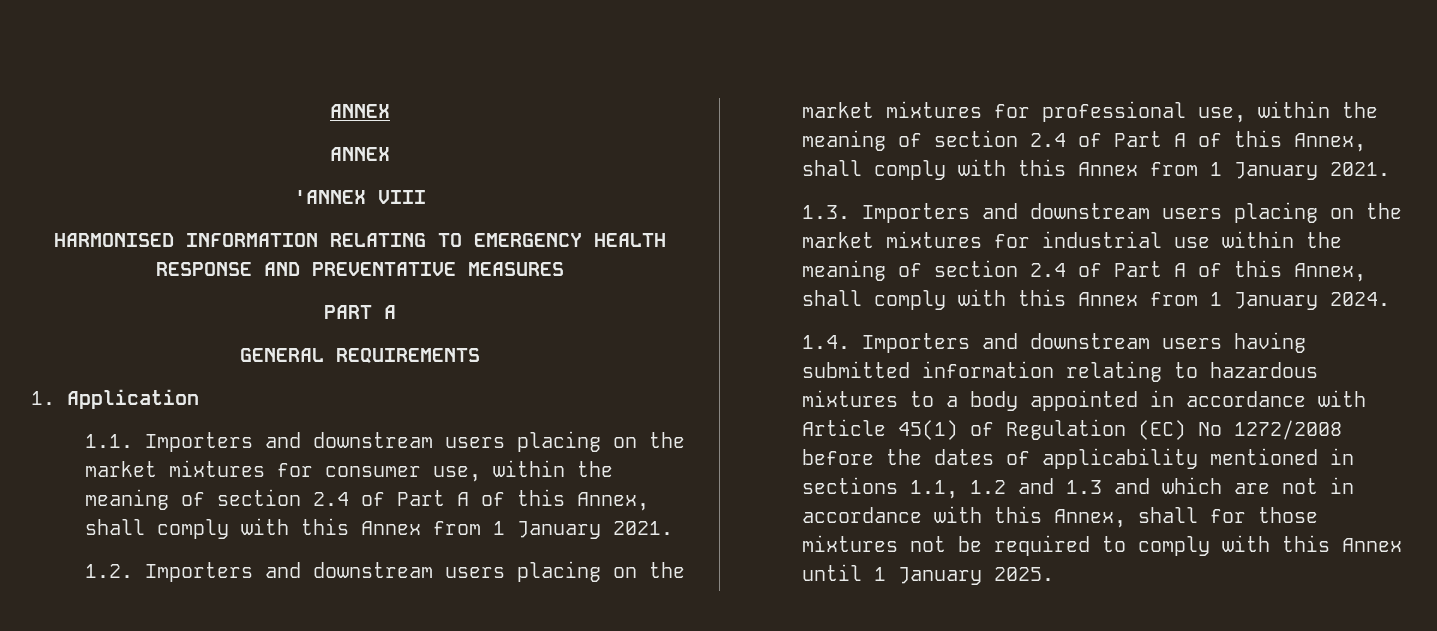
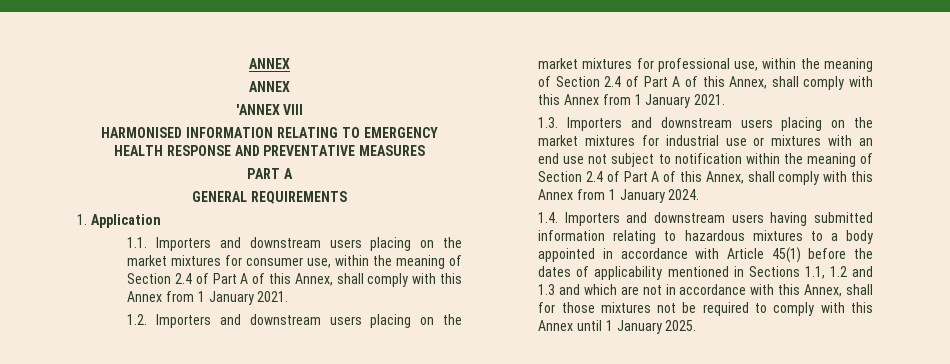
- 1.1. Importers and downstream users placing on the market mixtures for consumer use, within the meaning of section 2.4 of Part A of this Annex, shall comply with this Annex from 1 January 2021.
+ 1.1. Importers and downstream users placing on the market mixtures for consumer use, within the meaning of Section 2.4 of Part A of this Annex, shall comply with this Annex from 1 January 2021.
- 1.2. Importers and downstream users placing on the market mixtures for professional use, within the meaning of section 2.4 of Part A of this Annex, shall comply with this Annex from 1 January 2021.
+ 1.2. Importers and downstream users placing on the market mixtures for professional use, within the meaning of Section 2.4 of Part A of this Annex, shall comply with this Annex from 1 January 2021.
- 1.3. Importers and downstream users placing on the market mixtures for industrial use within the meaning of section 2.4 of Part A of this Annex, shall comply with this Annex from 1 January 2024.
+ 1.3. Importers and downstream users placing on the market mixtures for industrial use or mixtures with an end use not subject to notification within the meaning of Section 2.4 of Part A of this Annex, shall comply with this Annex from 1 January 2024.
- 1.4. Importers and downstream users having submitted information relating to hazardous mixtures to a body appointed in accordance with Article 45(1) of Regulation (EC) No 1272/2008 before the dates of applicability mentioned in sections 1.1, 1.2 and 1.3 and which are not in accordance with this Annex, shall for those mixtures not be required to comply with this Annex until 1 January 2025.
+ 1.4. Importers and downstream users having submitted information relating to hazardous mixtures to a body appointed in accordance with Article 45(1) before the dates of applicability mentioned in Sections 1.1, 1.2 and 1.3 and which are not in accordance with this Annex, shall for those mixtures not be required to comply with this Annex until 1 January 2025.

